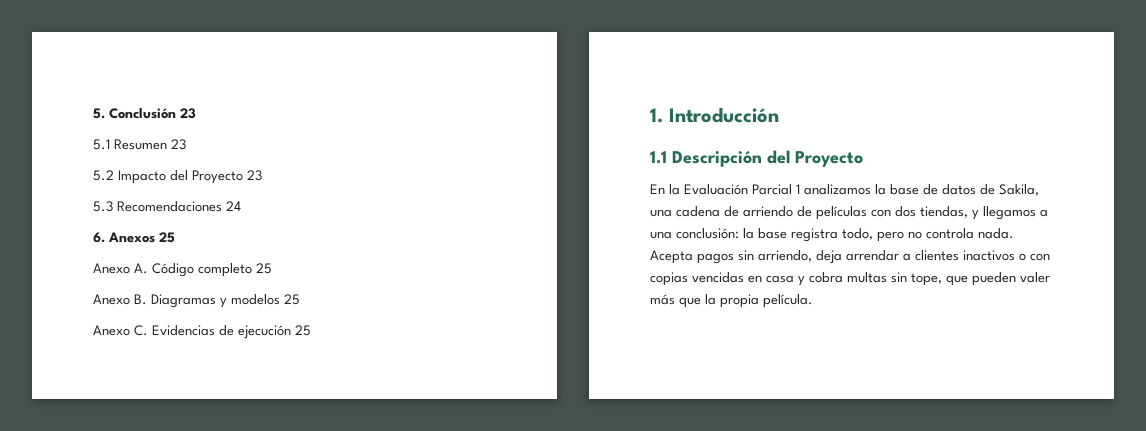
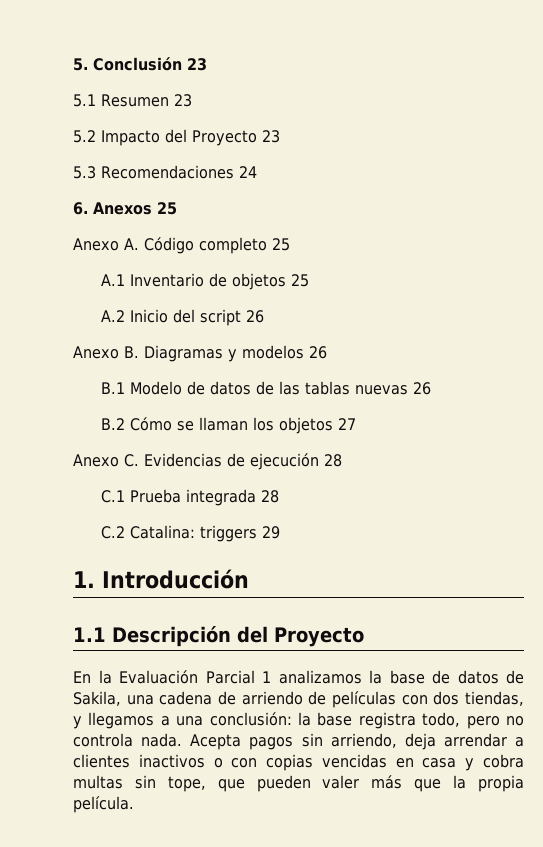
+ A.1 Inventario de objetos 25
+ A.2 Inicio del script 26
- Anexo B. Diagramas y modelos 25
+ Anexo B. Diagramas y modelos 26
+ B.1 Modelo de datos de las tablas nuevas 26
+ B.2 Cómo se llaman los objetos 27
- Anexo C. Evidencias de ejecución 25
+ Anexo C. Evidencias de ejecución 28
+ C.1 Prueba integrada 28
+ C.2 Catalina: triggers 29

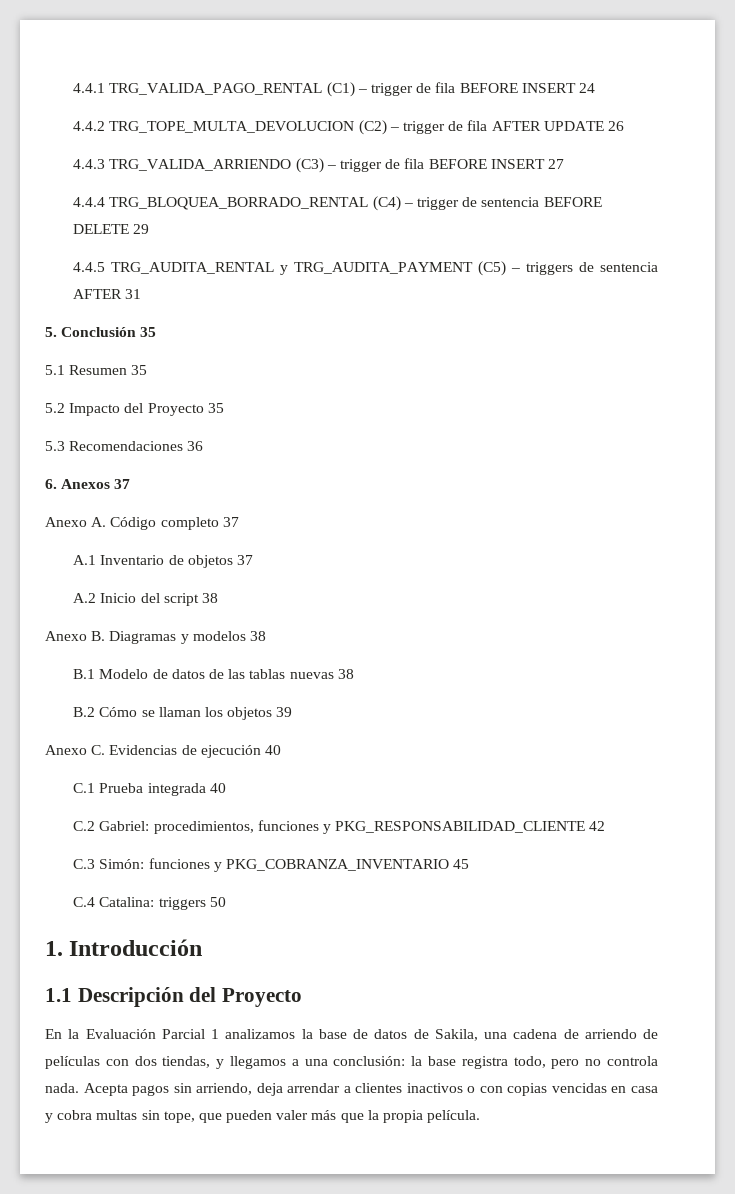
+ 4.4.1 TRG_VALIDA_PAGO_RENTAL (C1) – trigger de fila BEFORE INSERT 24
+ 4.4.2 TRG_TOPE_MULTA_DEVOLUCION (C2) – trigger de fila AFTER UPDATE 26
+ 4.4.3 TRG_VALIDA_ARRIENDO (C3) – trigger de fila BEFORE INSERT 27
+ 4.4.4 TRG_BLOQUEA_BORRADO_RENTAL (C4) – trigger de sentencia BEFORE DELETE 29
+ 4.4.5 TRG_AUDITA_RENTAL y TRG_AUDITA_PAYMENT (C5) – triggers de sentencia AFTER 31
- 5. Conclusión 23
+ 5. Conclusión 35
- 5.1 Resumen 23
+ 5.1 Resumen 35
- 5.2 Impacto del Proyecto 23
+ 5.2 Impacto del Proyecto 35
- 5.3 Recomendaciones 24
+ 5.3 Recomendaciones 36
- 6. Anexos 25
+ 6. Anexos 37
- Anexo A. Código completo 25
+ Anexo A. Código completo 37
- A.1 Inventario de objetos 25
+ A.1 Inventario de objetos 37
- A.2 Inicio del script 26
+ A.2 Inicio del script 38
- Anexo B. Diagramas y modelos 26
+ Anexo B. Diagramas y modelos 38
- B.1 Modelo de datos de las tablas nuevas 26
+ B.1 Modelo de datos de las tablas nuevas 38
- B.2 Cómo se llaman los objetos 27
+ B.2 Cómo se llaman los objetos 39
- Anexo C. Evidencias de ejecución 28
+ Anexo C. Evidencias de ejecución 40
- C.1 Prueba integrada 28
+ C.1 Prueba integrada 40
- C.2 Catalina: triggers 29
+ C.2 Gabriel: procedimientos, funciones y PKG_RESPONSABILIDAD_CLIENTE 42
+ C.3 Simón: funciones y PKG_COBRANZA_INVENTARIO 45
+ C.4 Catalina: triggers 50

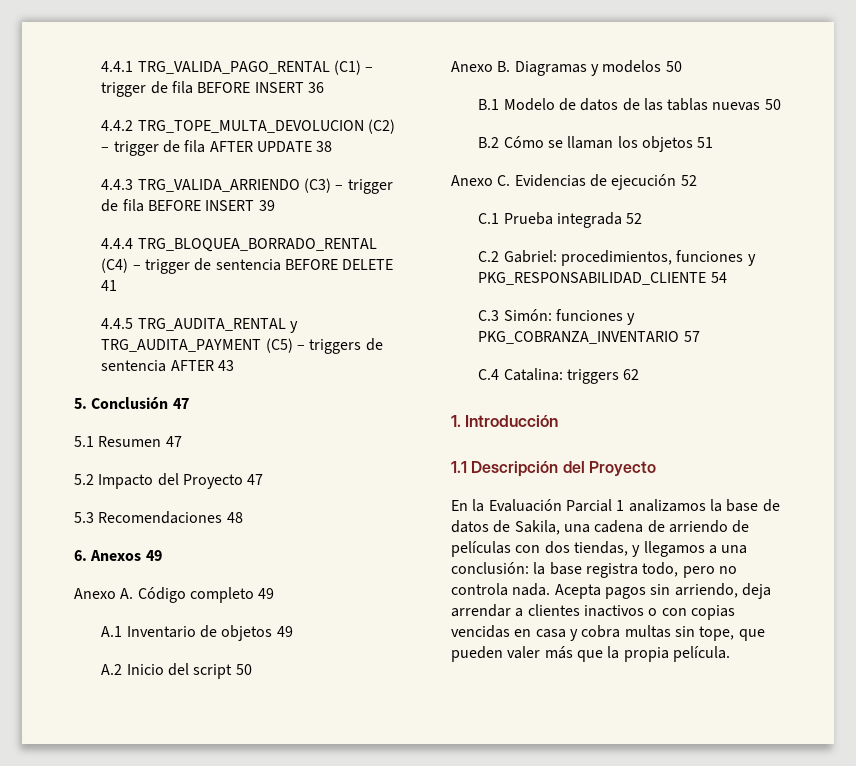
- 4.4.1 TRG_VALIDA_PAGO_RENTAL (C1) – trigger de fila BEFORE INSERT 24
+ 4.4.1 TRG_VALIDA_PAGO_RENTAL (C1) – trigger de fila BEFORE INSERT 36
- 4.4.2 TRG_TOPE_MULTA_DEVOLUCION (C2) – trigger de fila AFTER UPDATE 26
+ 4.4.2 TRG_TOPE_MULTA_DEVOLUCION (C2) – trigger de fila AFTER UPDATE 38
- 4.4.3 TRG_VALIDA_ARRIENDO (C3) – trigger de fila BEFORE INSERT 27
+ 4.4.3 TRG_VALIDA_ARRIENDO (C3) – trigger de fila BEFORE INSERT 39
- 4.4.4 TRG_BLOQUEA_BORRADO_RENTAL (C4) – trigger de sentencia BEFORE DELETE 29
+ 4.4.4 TRG_BLOQUEA_BORRADO_RENTAL (C4) – trigger de sentencia BEFORE DELETE 41
- 4.4.5 TRG_AUDITA_RENTAL y TRG_AUDITA_PAYMENT (C5) – triggers de sentencia AFTER 31
+ 4.4.5 TRG_AUDITA_RENTAL y TRG_AUDITA_PAYMENT (C5) – triggers de sentencia AFTER 43
- 5. Conclusión 35
+ 5. Conclusión 47
- 5.1 Resumen 35
+ 5.1 Resumen 47
- 5.2 Impacto del Proyecto 35
+ 5.2 Impacto del Proyecto 47
- 5.3 Recomendaciones 36
+ 5.3 Recomendaciones 48
- 6. Anexos 37
+ 6. Anexos 49
- Anexo A. Código completo 37
+ Anexo A. Código completo 49
- A.1 Inventario de objetos 37
+ A.1 Inventario de objetos 49
- A.2 Inicio del script 38
+ A.2 Inicio del script 50
- Anexo B. Diagramas y modelos 38
+ Anexo B. Diagramas y modelos 50
- B.1 Modelo de datos de las tablas nuevas 38
+ B.1 Modelo de datos de las tablas nuevas 50
- B.2 Cómo se llaman los objetos 39
+ B.2 Cómo se llaman los objetos 51
- Anexo C. Evidencias de ejecución 40
+ Anexo C. Evidencias de ejecución 52
- C.1 Prueba integrada 40
+ C.1 Prueba integrada 52
- C.2 Gabriel: procedimientos, funciones y PKG_RESPONSABILIDAD_CLIENTE 42
+ C.2 Gabriel: procedimientos, funciones y PKG_RESPONSABILIDAD_CLIENTE 54
- C.3 Simón: funciones y PKG_COBRANZA_INVENTARIO 45
+ C.3 Simón: funciones y PKG_COBRANZA_INVENTARIO 57
- C.4 Catalina: triggers 50
+ C.4 Catalina: triggers 62

